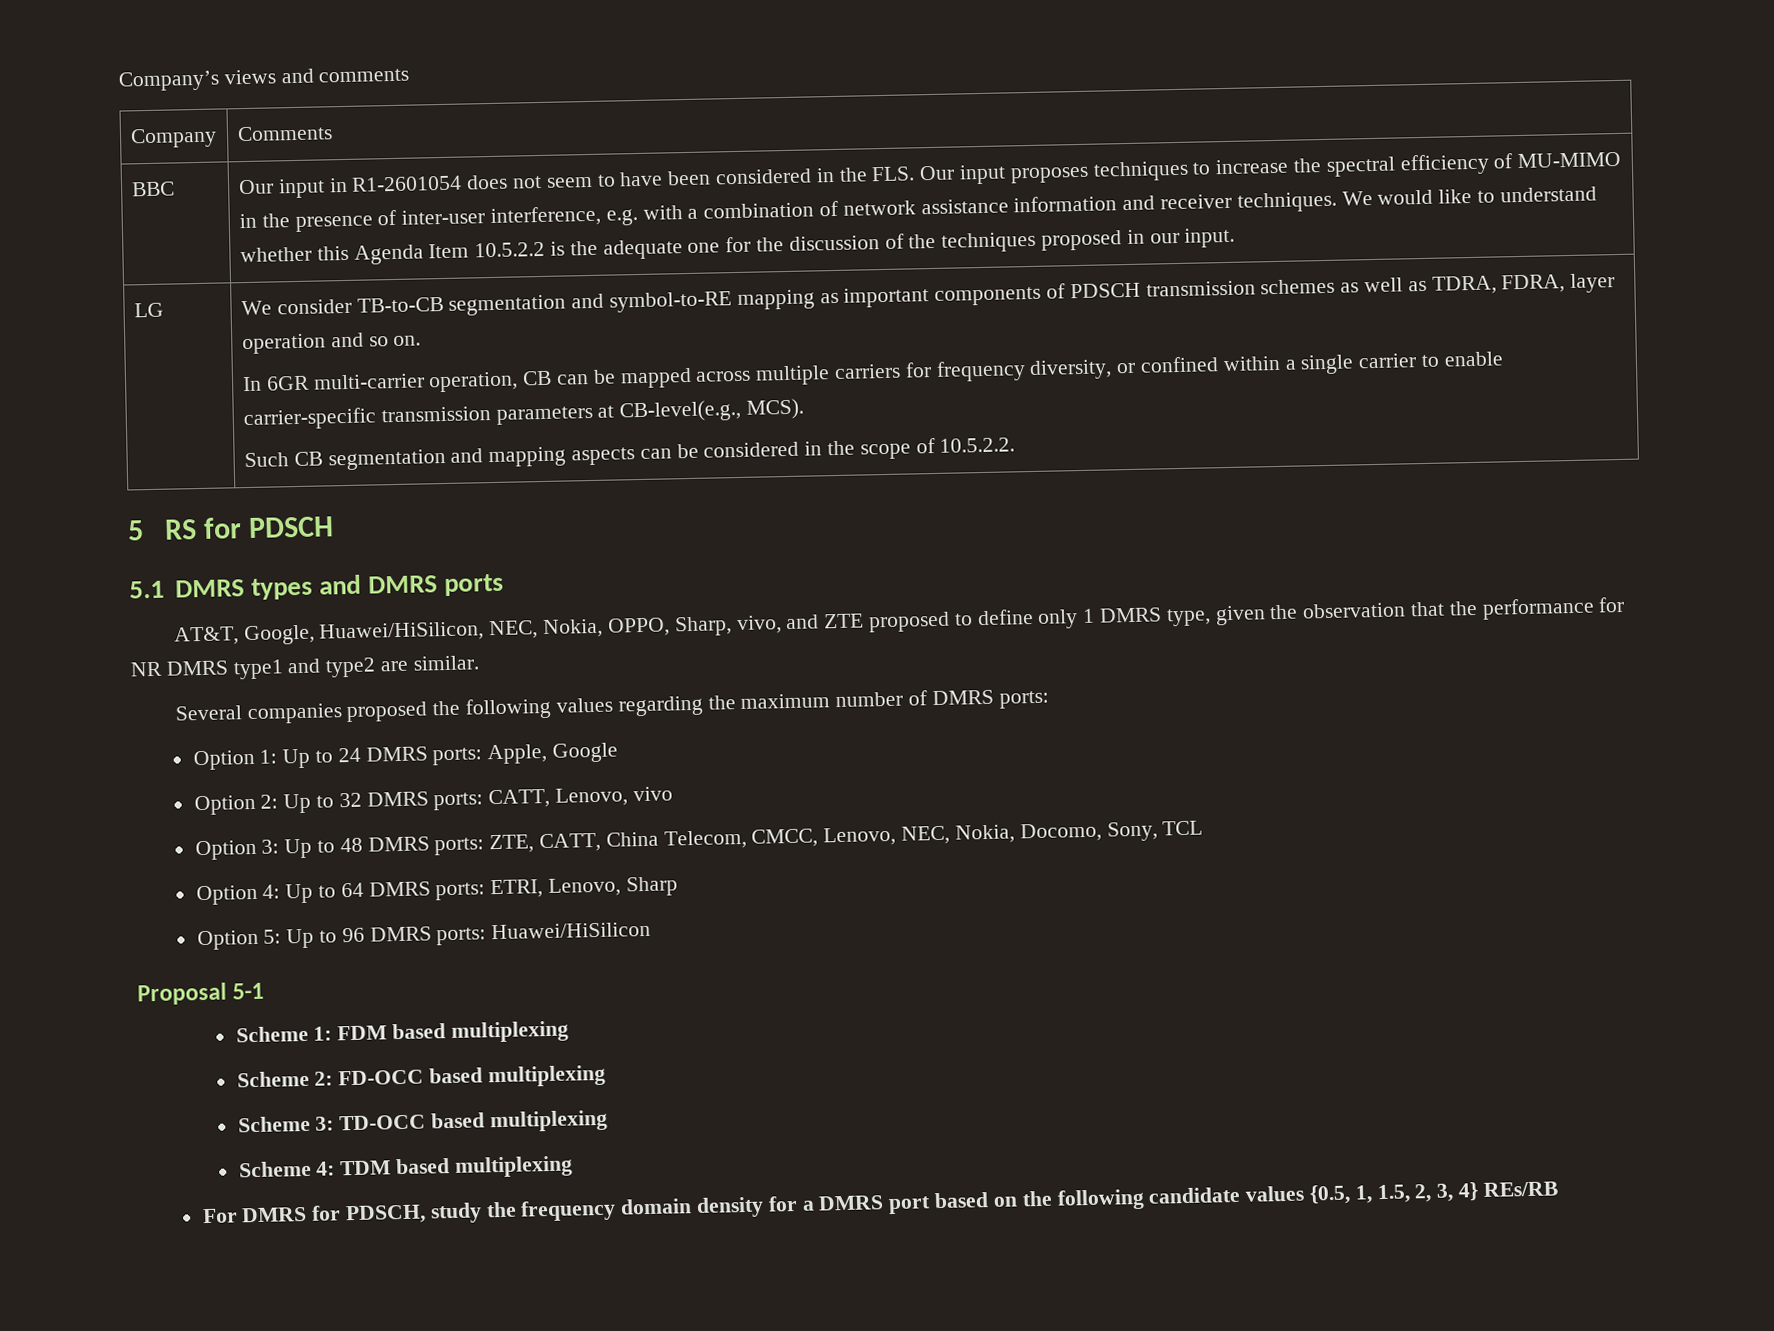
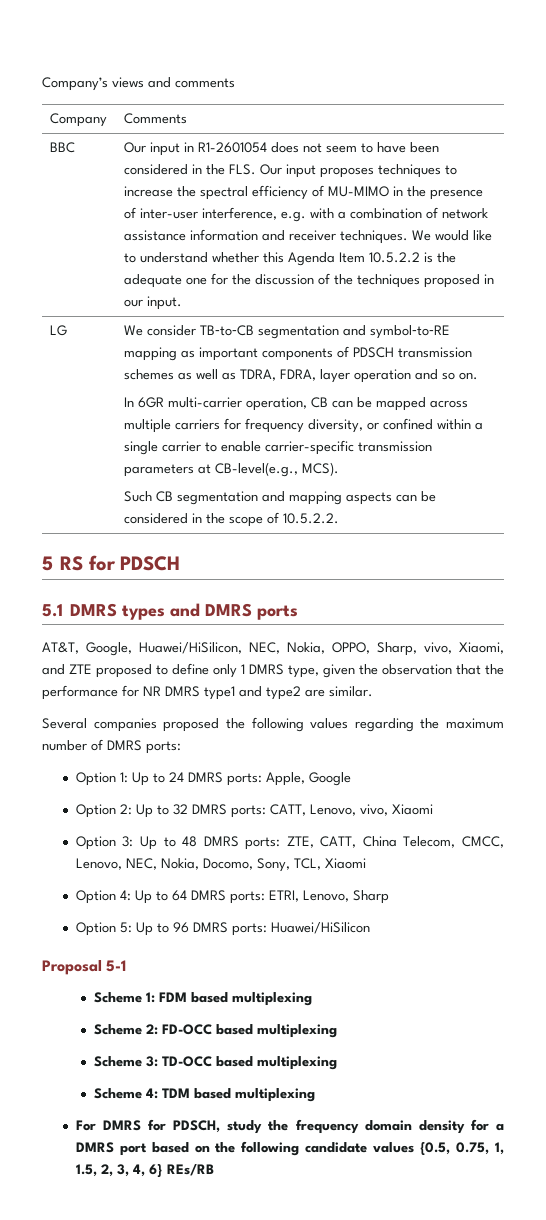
- AT&T, Google, Huawei/HiSilicon, NEC, Nokia, OPPO, Sharp, vivo, and ZTE proposed to define only 1 DMRS type, given the observation that the performance for NR DMRS type1 and type2 are similar.
+ AT&T, Google, Huawei/HiSilicon, NEC, Nokia, OPPO, Sharp, vivo, Xiaomi, and ZTE proposed to define only 1 DMRS type, given the observation that the performance for NR DMRS type1 and type2 are similar.
- Option 2: Up to 32 DMRS ports: CATT, Lenovo, vivo
+ Option 2: Up to 32 DMRS ports: CATT, Lenovo, vivo, Xiaomi
- Option 3: Up to 48 DMRS ports: ZTE, CATT, China Telecom, CMCC, Lenovo, NEC, Nokia, Docomo, Sony, TCL
+ Option 3: Up to 48 DMRS ports: ZTE, CATT, China Telecom, CMCC, Lenovo, NEC, Nokia, Docomo, Sony, TCL, Xiaomi
- For DMRS for PDSCH, study the frequency domain density for a DMRS port based on the following candidate values {0.5, 1, 1.5, 2, 3, 4} REs/RB
+ For DMRS for PDSCH, study the frequency domain density for a DMRS port based on the following candidate values {0.5, 0.75, 1, 1.5, 2, 3, 4, 6} REs/RB

